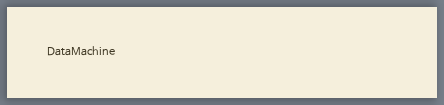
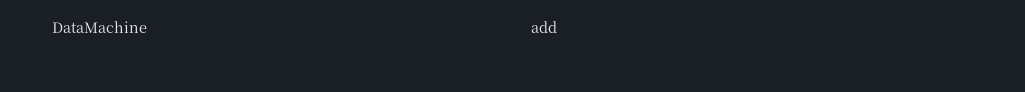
+ add

